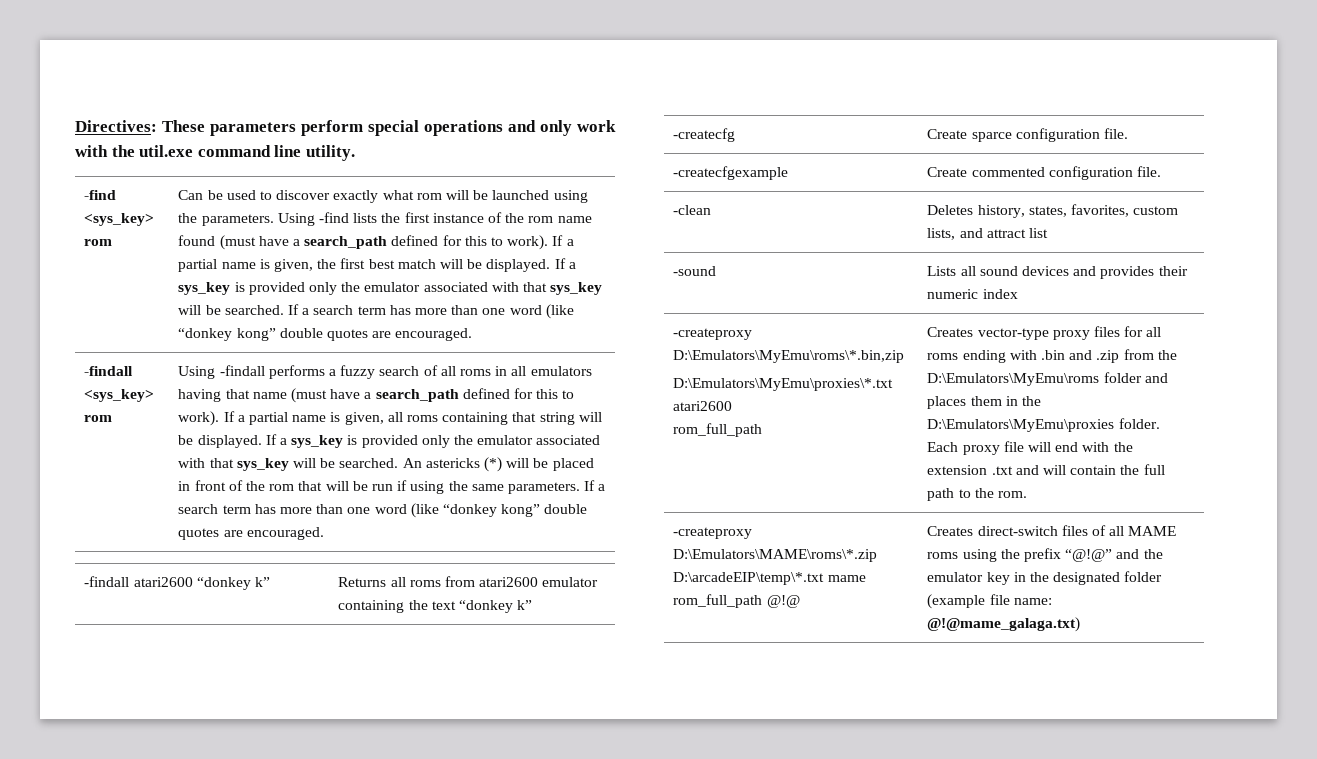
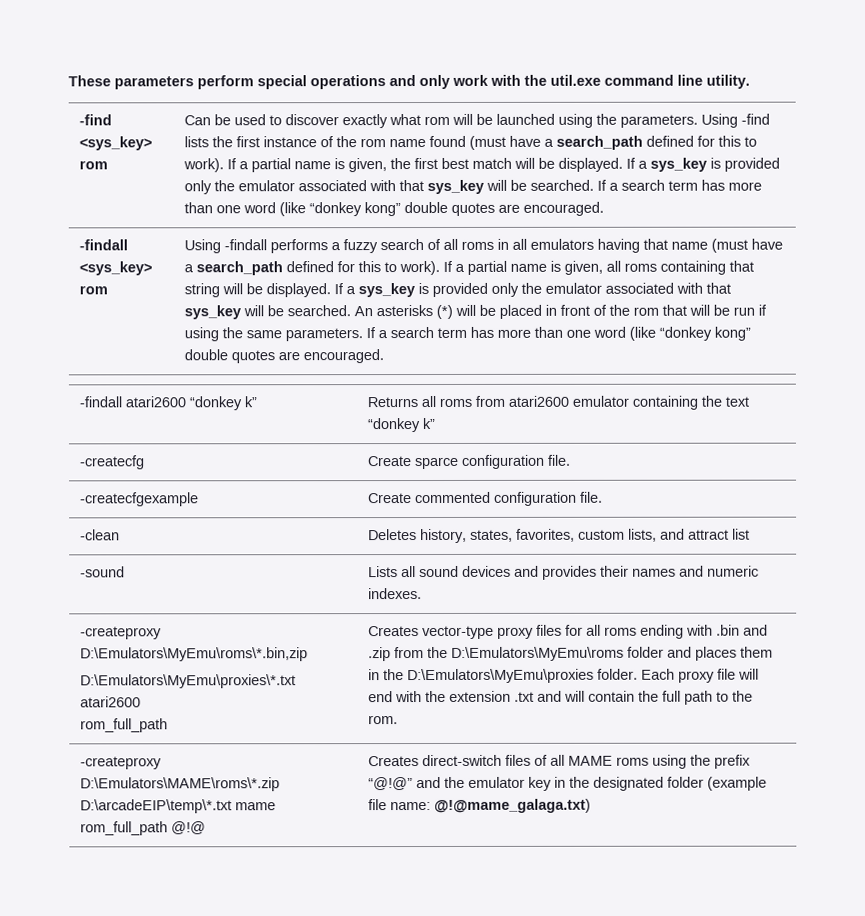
- Directives: These parameters perform special operations and only work with the util.exe command line utility.
+ These parameters perform special operations and only work with the util.exe command line utility.
- An astericks (*) will be placed in front of the rom that will be run if using the same parameters.
+ An asterisks (*) will be placed in front of the rom that will be run if using the same parameters.
- -sound | Lists all sound devices and provides their numeric index
+ -sound | Lists all sound devices and provides their names and numeric indexes.

